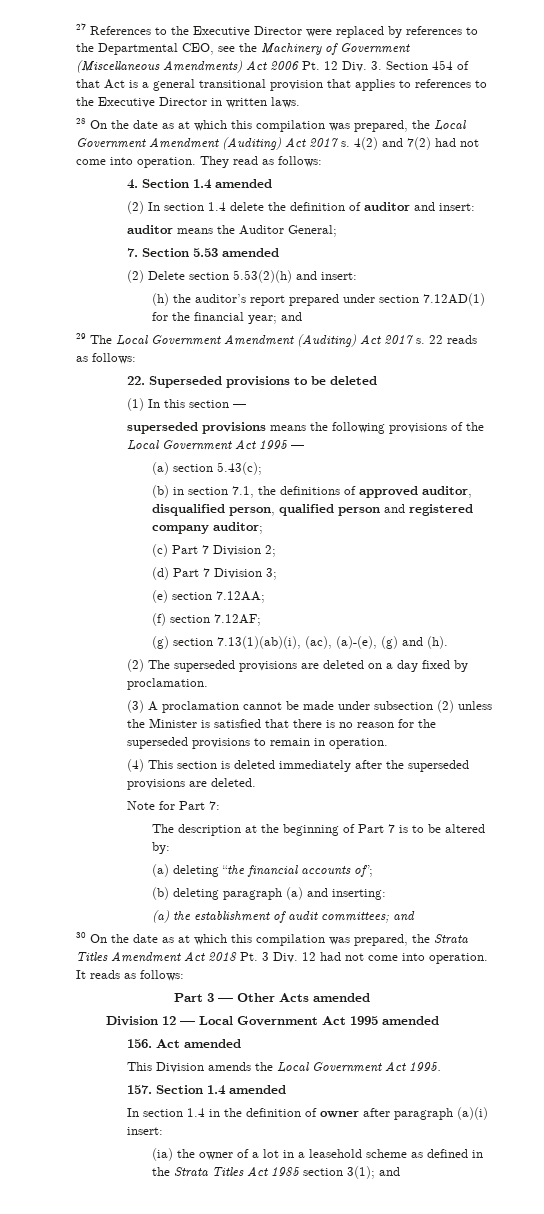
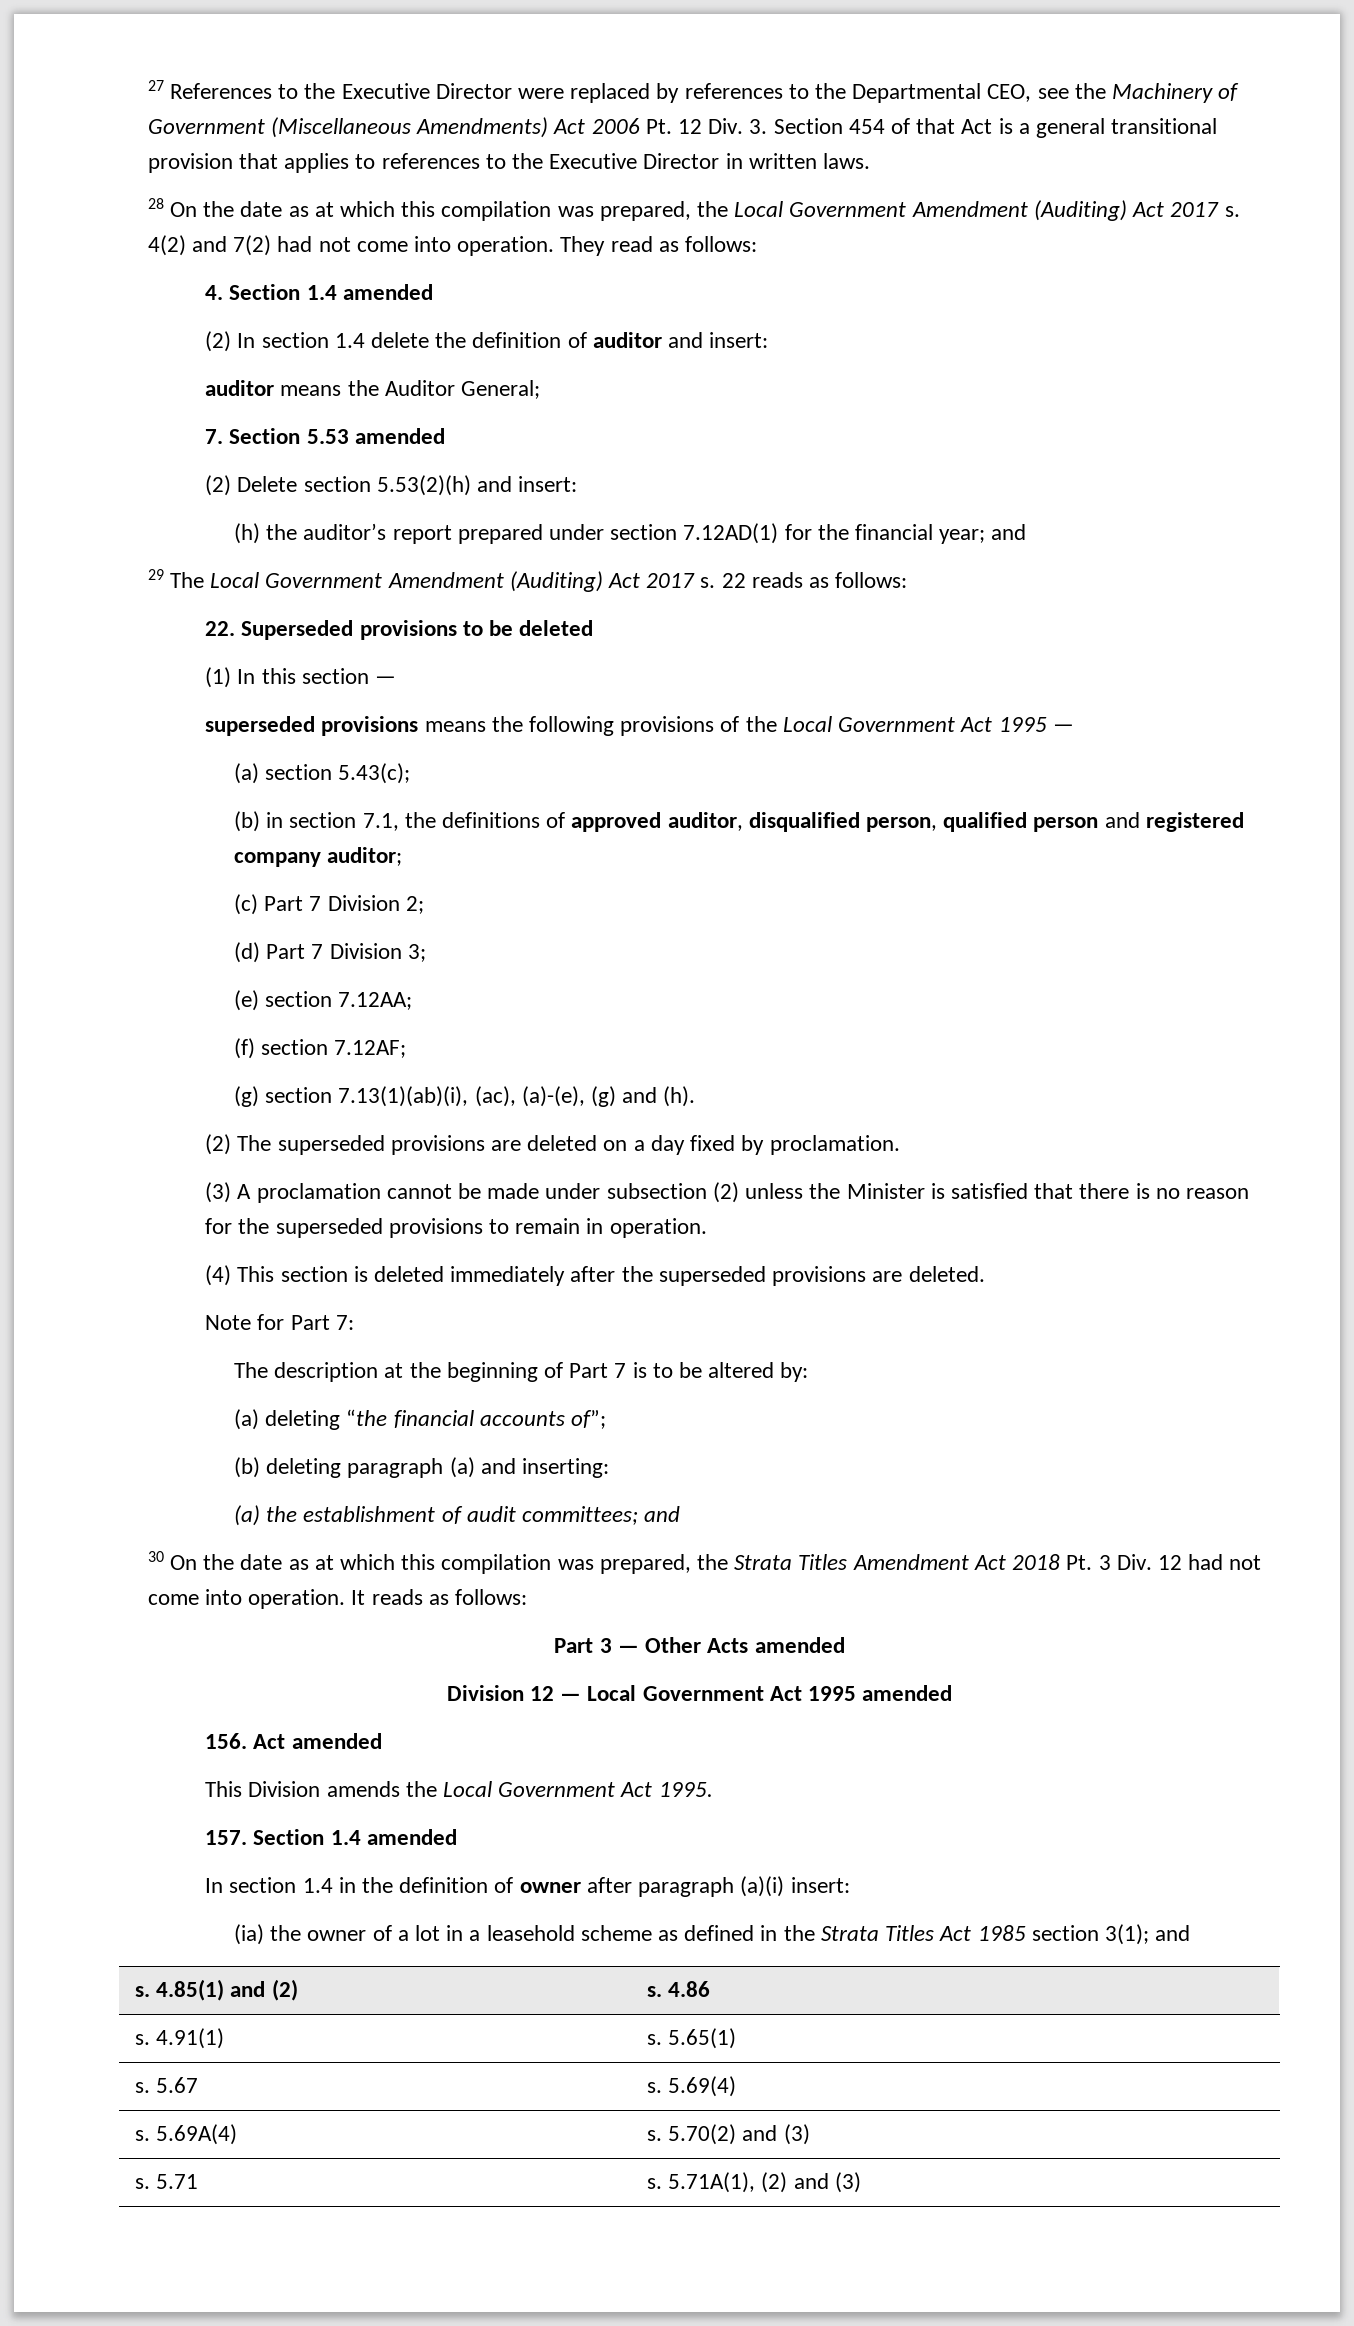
+ s. 4.85(1) and (2) | s. 4.86
+ s. 4.91(1) | s. 5.65(1)
+ s. 5.67 | s. 5.69(4)
+ s. 5.69A(4) | s. 5.70(2) and (3)
+ s. 5.71 | s. 5.71A(1), (2) and (3)

